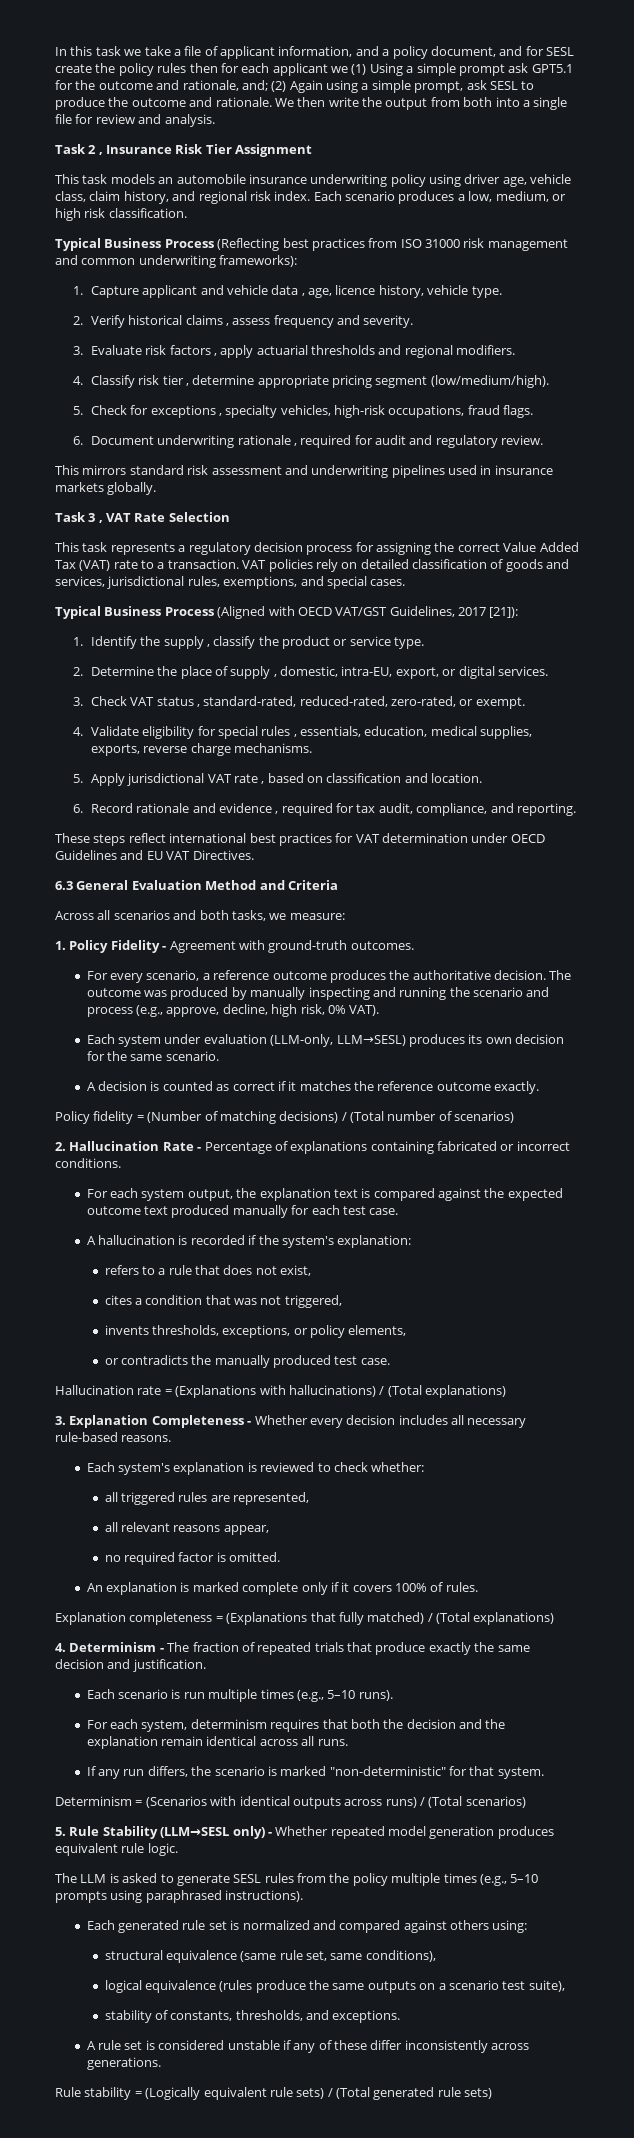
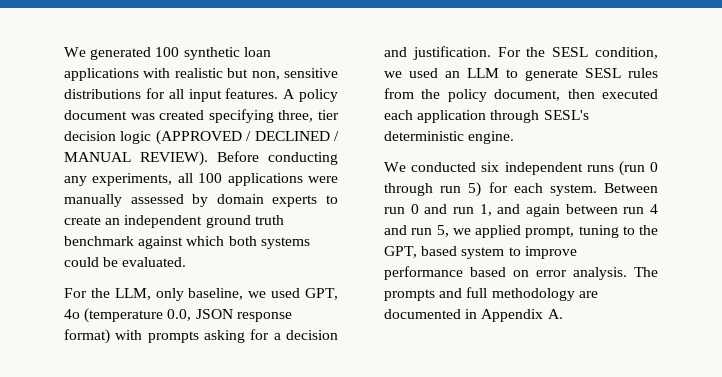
- In this task we take a file of applicant information, and a policy document, and for SESL create the policy rules then for each applicant we (1) Using a simple prompt ask GPT5.1 for the outcome and rationale, and; (2) Again using a simple prompt, ask SESL to produce the outcome and rationale. We then write the output from both into a single file for review and analysis.
- Task 2 , Insurance Risk Tier Assignment
- This task models an automobile insurance underwriting policy using driver age, vehicle class, claim history, and regional risk index. Each scenario produces a low, medium, or high risk classification.
- Typical Business Process (Reflecting best practices from ISO 31000 risk management and common underwriting frameworks):
- 1. Capture applicant and vehicle data , age, licence history, vehicle type.
- 2. Verify historical claims , assess frequency and severity.
- 3. Evaluate risk factors , apply actuarial thresholds and regional modifiers.
- 4. Classify risk tier , determine appropriate pricing segment (low/medium/high).
- 5. Check for exceptions , specialty vehicles, high-risk occupations, fraud flags.
- 6. Document underwriting rationale , required for audit and regulatory review.
- This mirrors standard risk assessment and underwriting pipelines used in insurance markets globally.
- Task 3 , VAT Rate Selection
- This task represents a regulatory decision process for assigning the correct Value Added Tax (VAT) rate to a transaction. VAT policies rely on detailed classification of goods and services, jurisdictional rules, exemptions, and special cases.
- Typical Business Process (Aligned with OECD VAT/GST Guidelines, 2017 [21]):
- 1. Identify the supply , classify the product or service type.
- 2. Determine the place of supply , domestic, intra-EU, export, or digital services.
- 3. Check VAT status , standard-rated, reduced-rated, zero-rated, or exempt.
- 4. Validate eligibility for special rules , essentials, education, medical supplies, exports, reverse charge mechanisms.
- 5. Apply jurisdictional VAT rate , based on classification and location.
- 6. Record rationale and evidence , required for tax audit, compliance, and reporting.
- These steps reflect international best practices for VAT determination under OECD Guidelines and EU VAT Directives.
- 6.3 General Evaluation Method and Criteria
- Across all scenarios and both tasks, we measure:
- 1. Policy Fidelity - Agreement with ground-truth outcomes.
- For every scenario, a reference outcome produces the authoritative decision. The outcome was produced by manually inspecting and running the scenario and process (e.g., approve, decline, high risk, 0% VAT).
- Each system under evaluation (LLM-only, LLM→SESL) produces its own decision for the same scenario.
- A decision is counted as correct if it matches the reference outcome exactly.
- Policy fidelity = (Number of matching decisions) / (Total number of scenarios)
- 2. Hallucination Rate - Percentage of explanations containing fabricated or incorrect conditions.
- For each system output, the explanation text is compared against the expected outcome text produced manually for each test case.
- A hallucination is recorded if the system's explanation:
- refers to a rule that does not exist,
- cites a condition that was not triggered,
- invents thresholds, exceptions, or policy elements,
- or contradicts the manually produced test case.
- Hallucination rate = (Explanations with hallucinations) / (Total explanations)
- 3. Explanation Completeness - Whether every decision includes all necessary rule-based reasons.
- Each system's explanation is reviewed to check whether:
- all triggered rules are represented,
- all relevant reasons appear,
- no required factor is omitted.
- An explanation is marked complete only if it covers 100% of rules.
- Explanation completeness = (Explanations that fully matched) / (Total explanations)
- 4. Determinism - The fraction of repeated trials that produce exactly the same decision and justification.
- Each scenario is run multiple times (e.g., 5–10 runs).
- For each system, determinism requires that both the decision and the explanation remain identical across all runs.
- If any run differs, the scenario is marked "non-deterministic" for that system.
- Determinism = (Scenarios with identical outputs across runs) / (Total scenarios)
- 5. Rule Stability (LLM→SESL only) - Whether repeated model generation produces equivalent rule logic.
- The LLM is asked to generate SESL rules from the policy multiple times (e.g., 5–10 prompts using paraphrased instructions).
- Each generated rule set is normalized and compared against others using:
- structural equivalence (same rule set, same conditions),
- logical equivalence (rules produce the same outputs on a scenario test suite),
- stability of constants, thresholds, and exceptions.
- A rule set is considered unstable if any of these differ inconsistently across generations.
- Rule stability = (Logically equivalent rule sets) / (Total generated rule sets)
+ We generated 100 synthetic loan applications with realistic but non, sensitive distributions for all input features. A policy document was created specifying three, tier decision logic (APPROVED / DECLINED / MANUAL REVIEW). Before conducting any experiments, all 100 applications were manually assessed by domain experts to create an independent ground truth benchmark against which both systems could be evaluated.
+ For the LLM, only baseline, we used GPT, 4o (temperature 0.0, JSON response format) with prompts asking for a decision and justification. For the SESL condition, we used an LLM to generate SESL rules from the policy document, then executed each application through SESL's deterministic engine.
+ We conducted six independent runs (run 0 through run 5) for each system. Between run 0 and run 1, and again between run 4 and run 5, we applied prompt, tuning to the GPT, based system to improve performance based on error analysis. The prompts and full methodology are documented in Appendix A.

